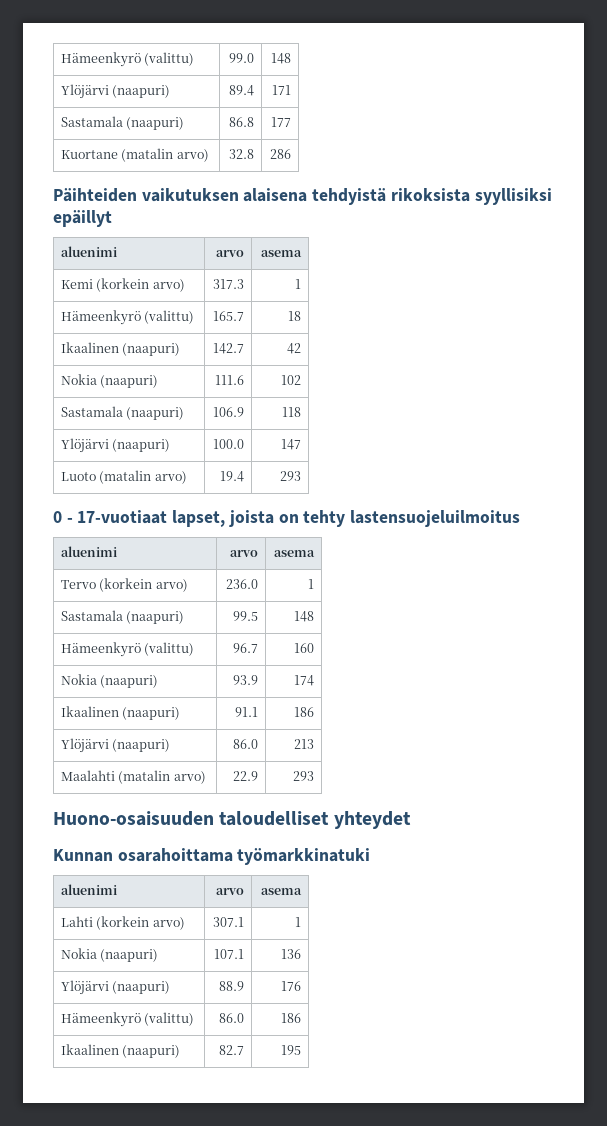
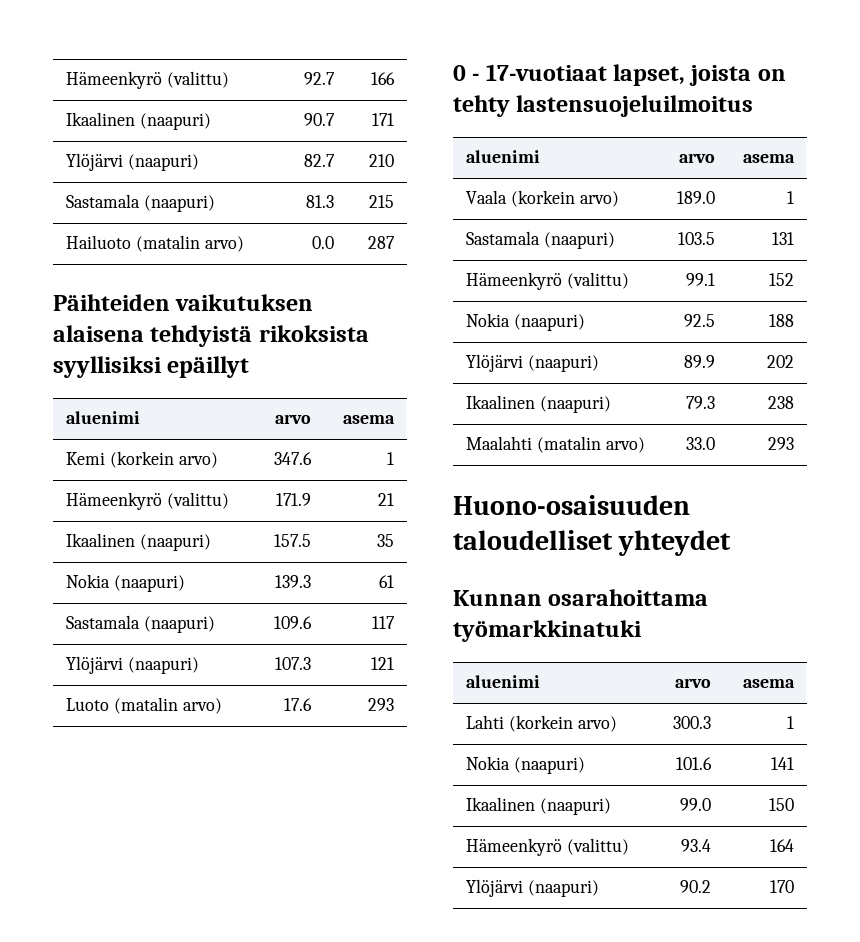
- Hämeenkyrö (valittu) | 99.0 | 148
- Ylöjärvi (naapuri) | 89.4 | 171
- Sastamala (naapuri) | 86.8 | 177
- Kuortane (matalin arvo) | 32.8 | 286
+ Hämeenkyrö (valittu) | 92.7 | 166
+ Ikaalinen (naapuri) | 90.7 | 171
+ Ylöjärvi (naapuri) | 82.7 | 210
+ Sastamala (naapuri) | 81.3 | 215
+ Hailuoto (matalin arvo) | 0.0 | 287
- Kemi (korkein arvo) | 317.3 | 1
+ Kemi (korkein arvo) | 347.6 | 1
- Hämeenkyrö (valittu) | 165.7 | 18
- Ikaalinen (naapuri) | 142.7 | 42
- Nokia (naapuri) | 111.6 | 102
- Sastamala (naapuri) | 106.9 | 118
- Ylöjärvi (naapuri) | 100.0 | 147
+ Hämeenkyrö (valittu) | 171.9 | 21
+ Ikaalinen (naapuri) | 157.5 | 35
+ Nokia (naapuri) | 139.3 | 61
+ Sastamala (naapuri) | 109.6 | 117
+ Ylöjärvi (naapuri) | 107.3 | 121
- Luoto (matalin arvo) | 19.4 | 293
+ Luoto (matalin arvo) | 17.6 | 293
- Tervo (korkein arvo) | 236.0 | 1
+ Vaala (korkein arvo) | 189.0 | 1
- Sastamala (naapuri) | 99.5 | 148
- Hämeenkyrö (valittu) | 96.7 | 160
- Nokia (naapuri) | 93.9 | 174
- Ikaalinen (naapuri) | 91.1 | 186
- Ylöjärvi (naapuri) | 86.0 | 213
+ Sastamala (naapuri) | 103.5 | 131
+ Hämeenkyrö (valittu) | 99.1 | 152
+ Nokia (naapuri) | 92.5 | 188
+ Ylöjärvi (naapuri) | 89.9 | 202
+ Ikaalinen (naapuri) | 79.3 | 238
- Maalahti (matalin arvo) | 22.9 | 293
+ Maalahti (matalin arvo) | 33.0 | 293
- Lahti (korkein arvo) | 307.1 | 1
+ Lahti (korkein arvo) | 300.3 | 1
- Nokia (naapuri) | 107.1 | 136
- Ylöjärvi (naapuri) | 88.9 | 176
- Hämeenkyrö (valittu) | 86.0 | 186
- Ikaalinen (naapuri) | 82.7 | 195
+ Nokia (naapuri) | 101.6 | 141
+ Ikaalinen (naapuri) | 99.0 | 150
+ Hämeenkyrö (valittu) | 93.4 | 164
+ Ylöjärvi (naapuri) | 90.2 | 170

